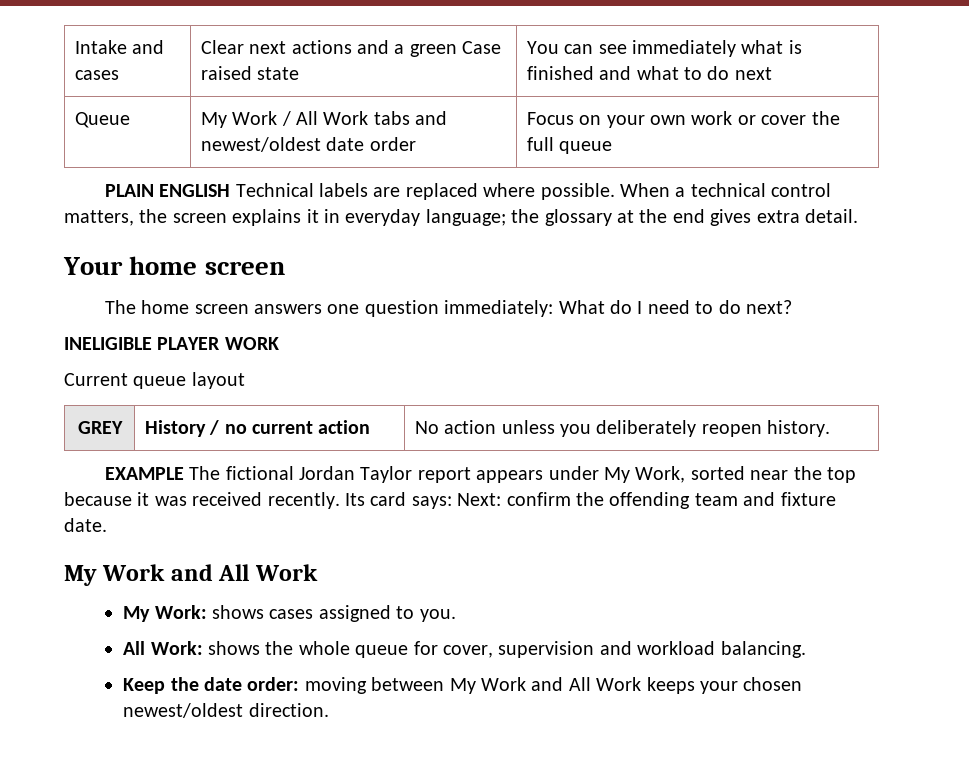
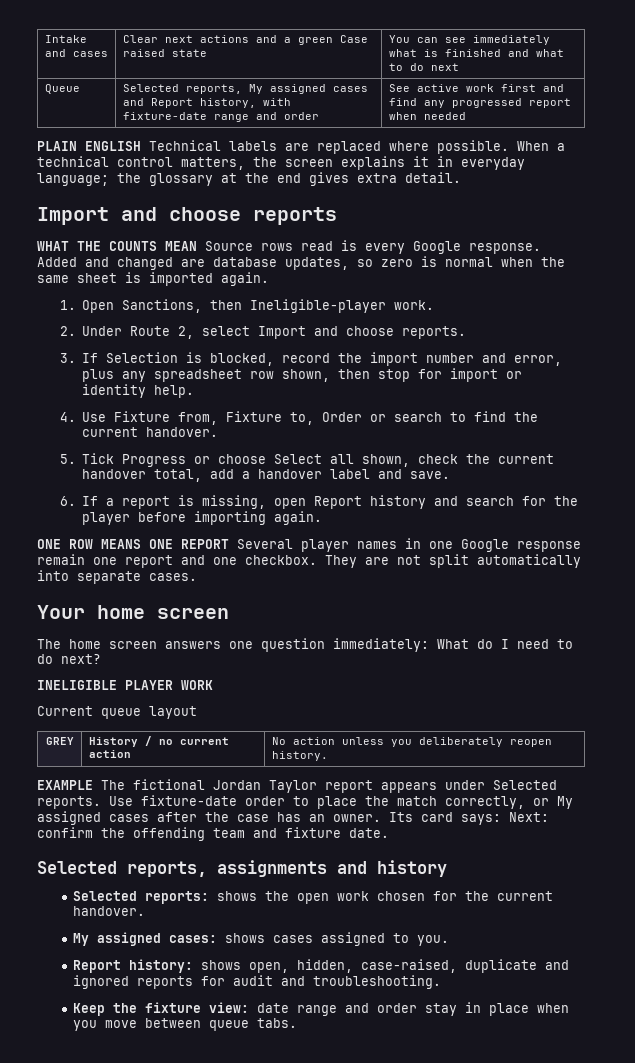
- Queue | My Work / All Work tabs and newest/oldest date order | Focus on your own work or cover the full queue
+ Queue | Selected reports, My assigned cases and Report history, with fixture-date range and order | See active work first and find any progressed report when needed
+ Import and choose reports
+ WHAT THE COUNTS MEAN Source rows read is every Google response. Added and changed are database updates, so zero is normal when the same sheet is imported again.
+ 1. Open Sanctions, then Ineligible-player work.
+ 2. Under Route 2, select Import and choose reports.
+ 3. If Selection is blocked, record the import number and error, plus any spreadsheet row shown, then stop for import or identity help.
+ 4. Use Fixture from, Fixture to, Order or search to find the current handover.
+ 5. Tick Progress or choose Select all shown, check the current handover total, add a handover label and save.
+ 6. If a report is missing, open Report history and search for the player before importing again.
+ ONE ROW MEANS ONE REPORT Several player names in one Google response remain one report and one checkbox. They are not split automatically into separate cases.
- EXAMPLE The fictional Jordan Taylor report appears under My Work, sorted near the top because it was received recently.
+ EXAMPLE The fictional Jordan Taylor report appears under Selected reports. Use fixture-date order to place the match correctly, or My assigned cases after the case has an owner.
  Its card says: Next: confirm the offending team and fixture date.
- My Work and All Work
- My Work: shows cases assigned to you.
+ Selected reports, assignments and history
+ Selected reports: shows the open work chosen for the current handover.
+ My assigned cases: shows cases assigned to you.
- All Work: shows the whole queue for cover, supervision and workload balancing.
- Keep the date order: moving between My Work and All Work keeps your chosen newest/oldest direction.
+ Report history: shows open, hidden, case-raised, duplicate and ignored reports for audit and troubleshooting.
+ Keep the fixture view: date range and order stay in place when you move between queue tabs.

